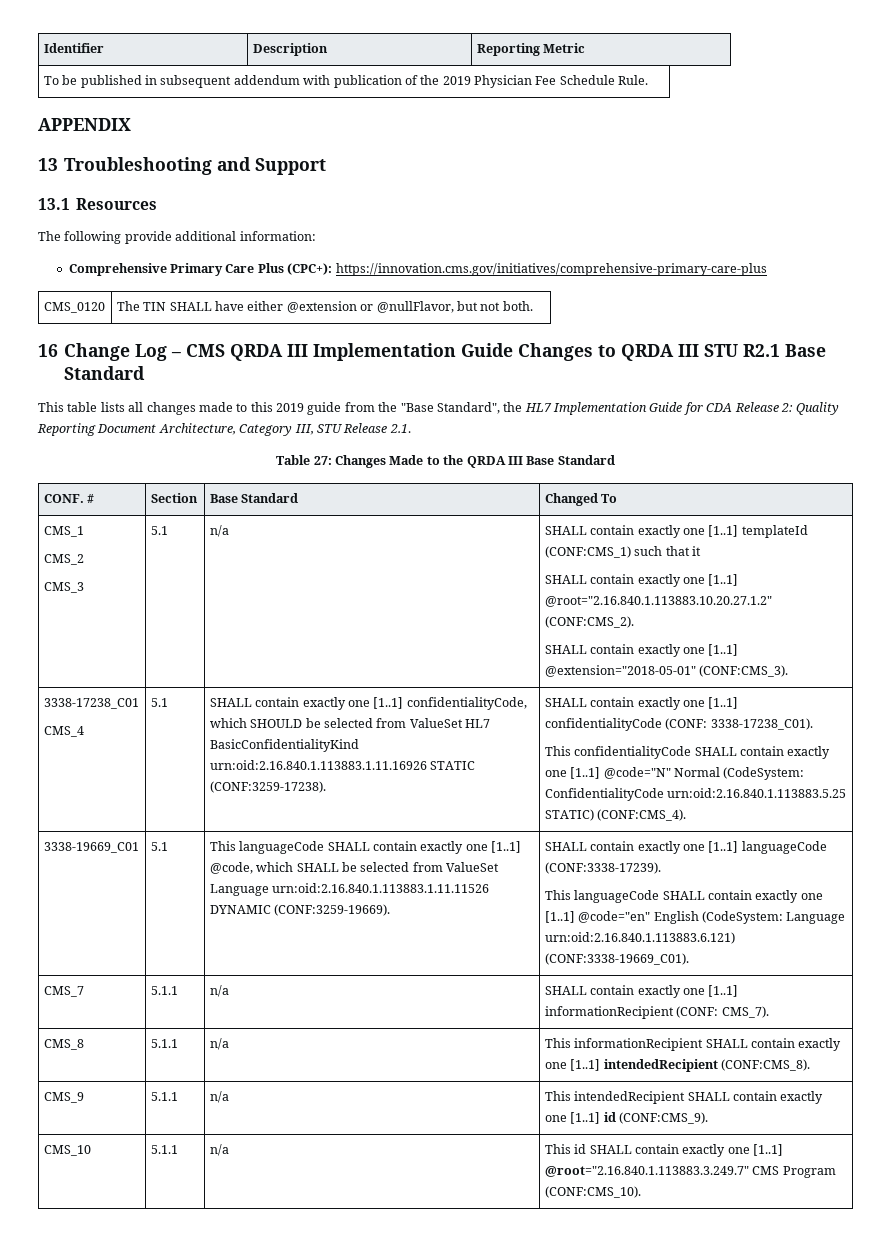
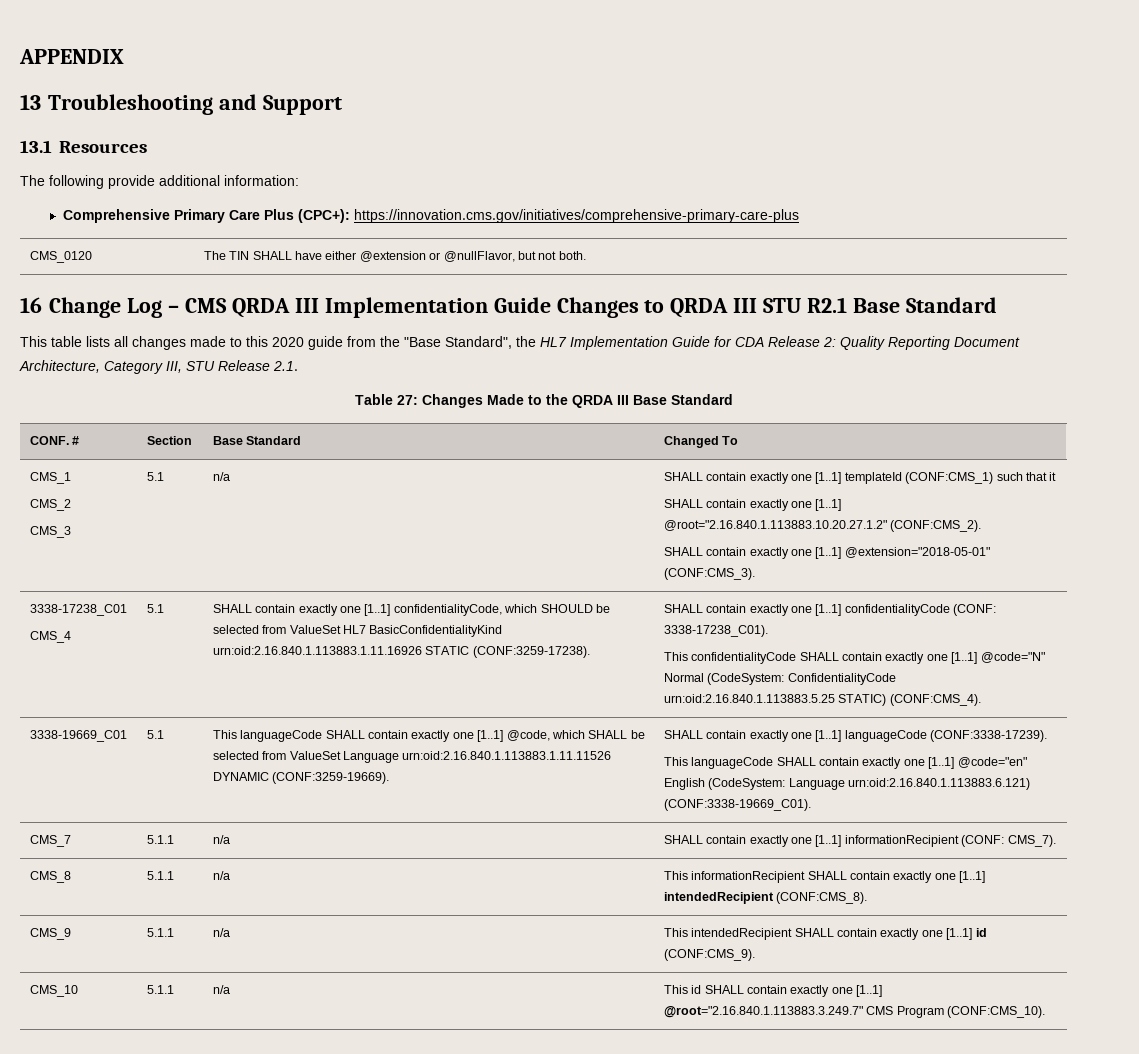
- Identifier | Description | Reporting Metric
- To be published in subsequent addendum with publication of the 2019 Physician Fee Schedule Rule.
- This table lists all changes made to this 2019 guide from the "Base Standard", the HL7 Implementation Guide for CDA Release 2: Quality Reporting Document Architecture, Category III, STU Release 2.1.
+ This table lists all changes made to this 2020 guide from the "Base Standard", the HL7 Implementation Guide for CDA Release 2: Quality Reporting Document Architecture, Category III, STU Release 2.1.

